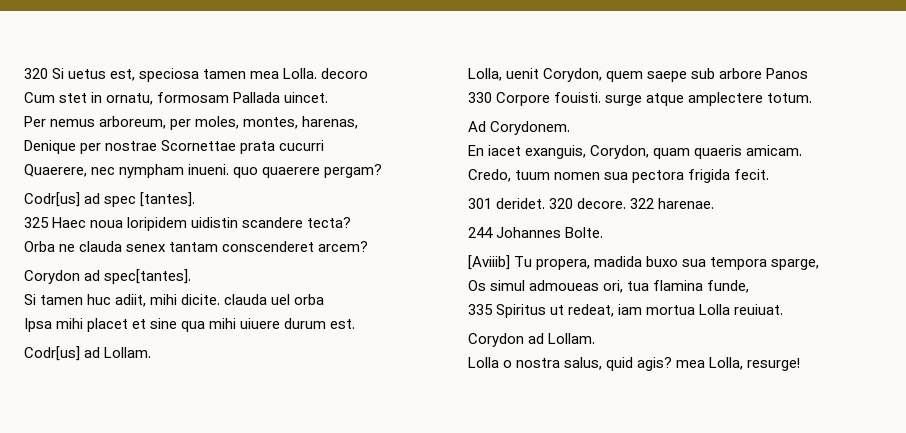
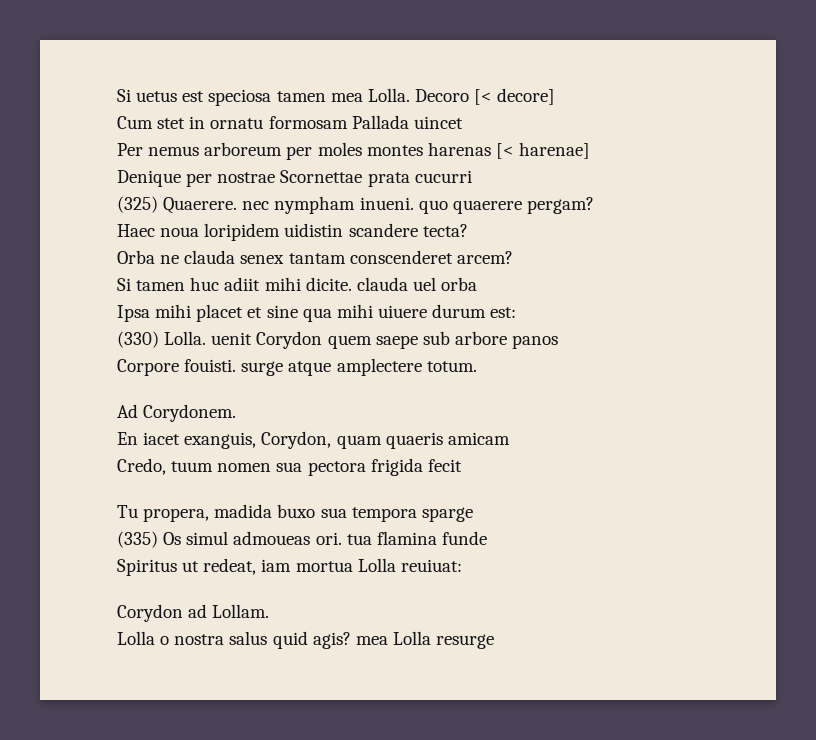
- 320 Si uetus est, speciosa tamen mea Lolla. decoro
+ Si uetus est speciosa tamen mea Lolla. Decoro [< decore]
- Cum stet in ornatu, formosam Pallada uincet.
+ Cum stet in ornatu formosam Pallada uincet
- Per nemus arboreum, per moles, montes, harenas,
+ Per nemus arboreum per moles montes harenas [< harenae]
- Quaerere, nec nympham inueni. quo quaerere pergam?
+ (325) Quaerere. nec nympham inueni. quo quaerere pergam?
- Codr[us] ad spec [tantes].
- 325 Haec noua loripidem uidistin scandere tecta?
+ Haec noua loripidem uidistin scandere tecta?
- Corydon ad spec[tantes].
- Si tamen huc adiit, mihi dicite. clauda uel orba
+ Si tamen huc adiit mihi dicite. clauda uel orba
- Ipsa mihi placet et sine qua mihi uiuere durum est.
- Codr[us] ad Lollam.
- Lolla, uenit Corydon, quem saepe sub arbore Panos
- 330 Corpore fouisti. surge atque amplectere totum.
+ Ipsa mihi placet et sine qua mihi uiuere durum est:
+ (330) Lolla. uenit Corydon quem saepe sub arbore panos
+ Corpore fouisti. surge atque amplectere totum.
- En iacet exanguis, Corydon, quam quaeris amicam.
+ En iacet exanguis, Corydon, quam quaeris amicam
- Credo, tuum nomen sua pectora frigida fecit.
- 301 deridet. 320 decore. 322 harenae.
- 244 Johannes Bolte.
- [Aviiib] Tu propera, madida buxo sua tempora sparge,
- Os simul admoueas ori, tua flamina funde,
- 335 Spiritus ut redeat, iam mortua Lolla reuiuat.
+ Credo, tuum nomen sua pectora frigida fecit
+ Tu propera, madida buxo sua tempora sparge
+ (335) Os simul admoueas ori. tua flamina funde
+ Spiritus ut redeat, iam mortua Lolla reuiuat:
- Lolla o nostra salus, quid agis? mea Lolla, resurge!
+ Lolla o nostra salus quid agis? mea Lolla resurge

